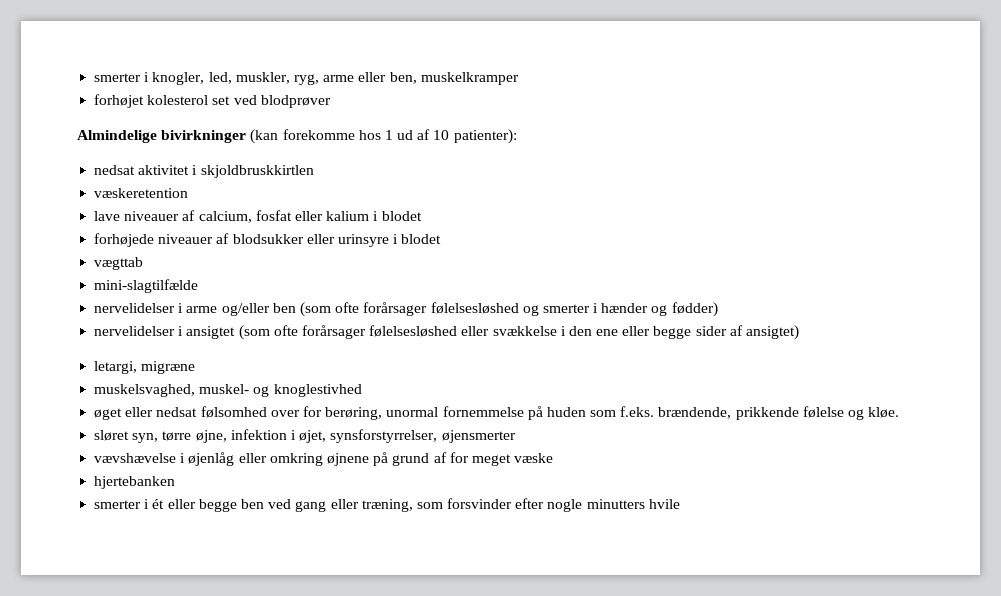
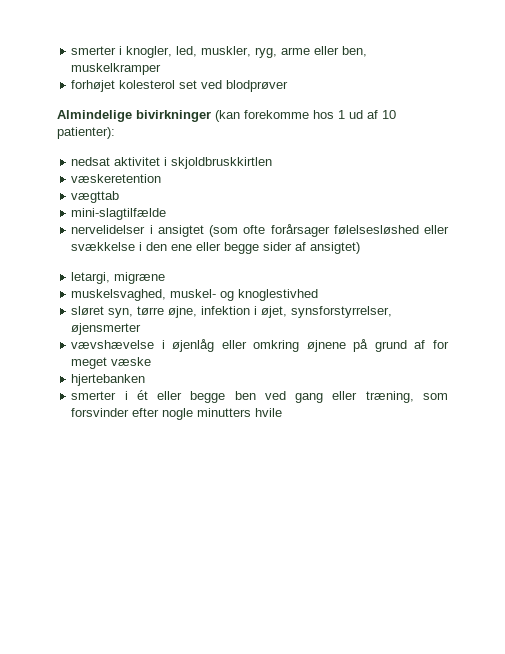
- lave niveauer af calcium, fosfat eller kalium i blodet
- forhøjede niveauer af blodsukker eller urinsyre i blodet
  vægttab
  mini-slagtilfælde
- nervelidelser i arme og/eller ben (som ofte forårsager følelsesløshed og smerter i hænder og fødder)
- øget eller nedsat følsomhed over for berøring, unormal fornemmelse på huden som f.eks. brændende, prikkende følelse og kløe.

